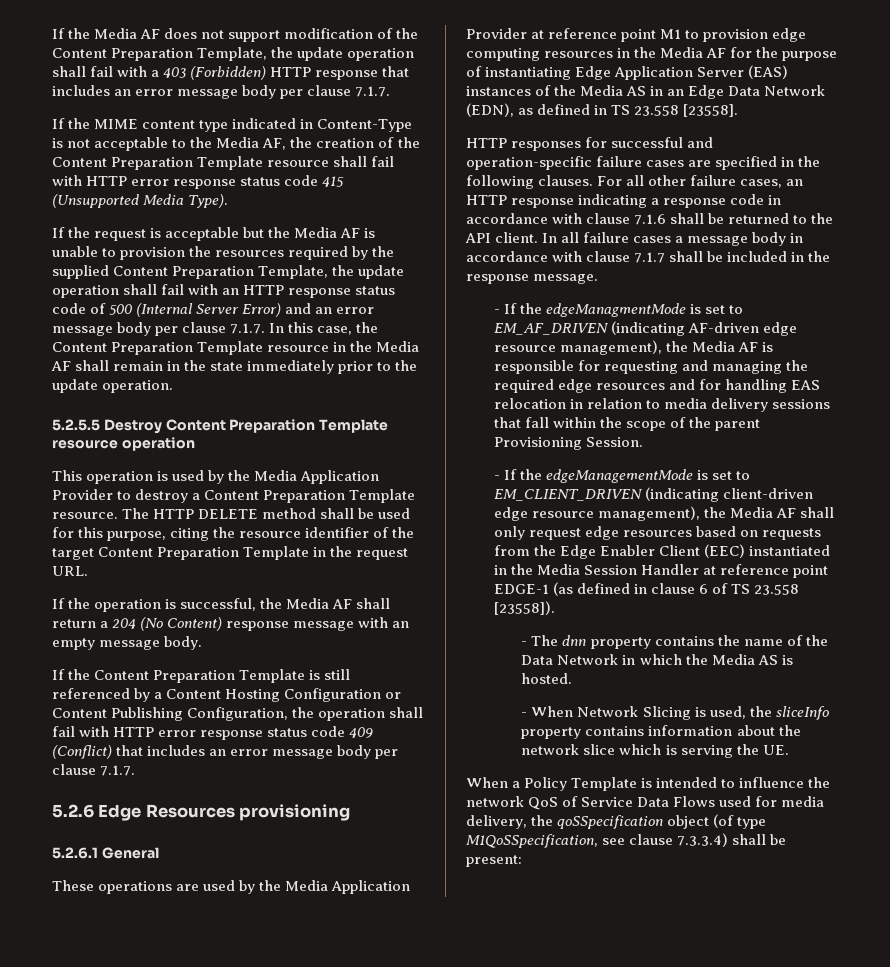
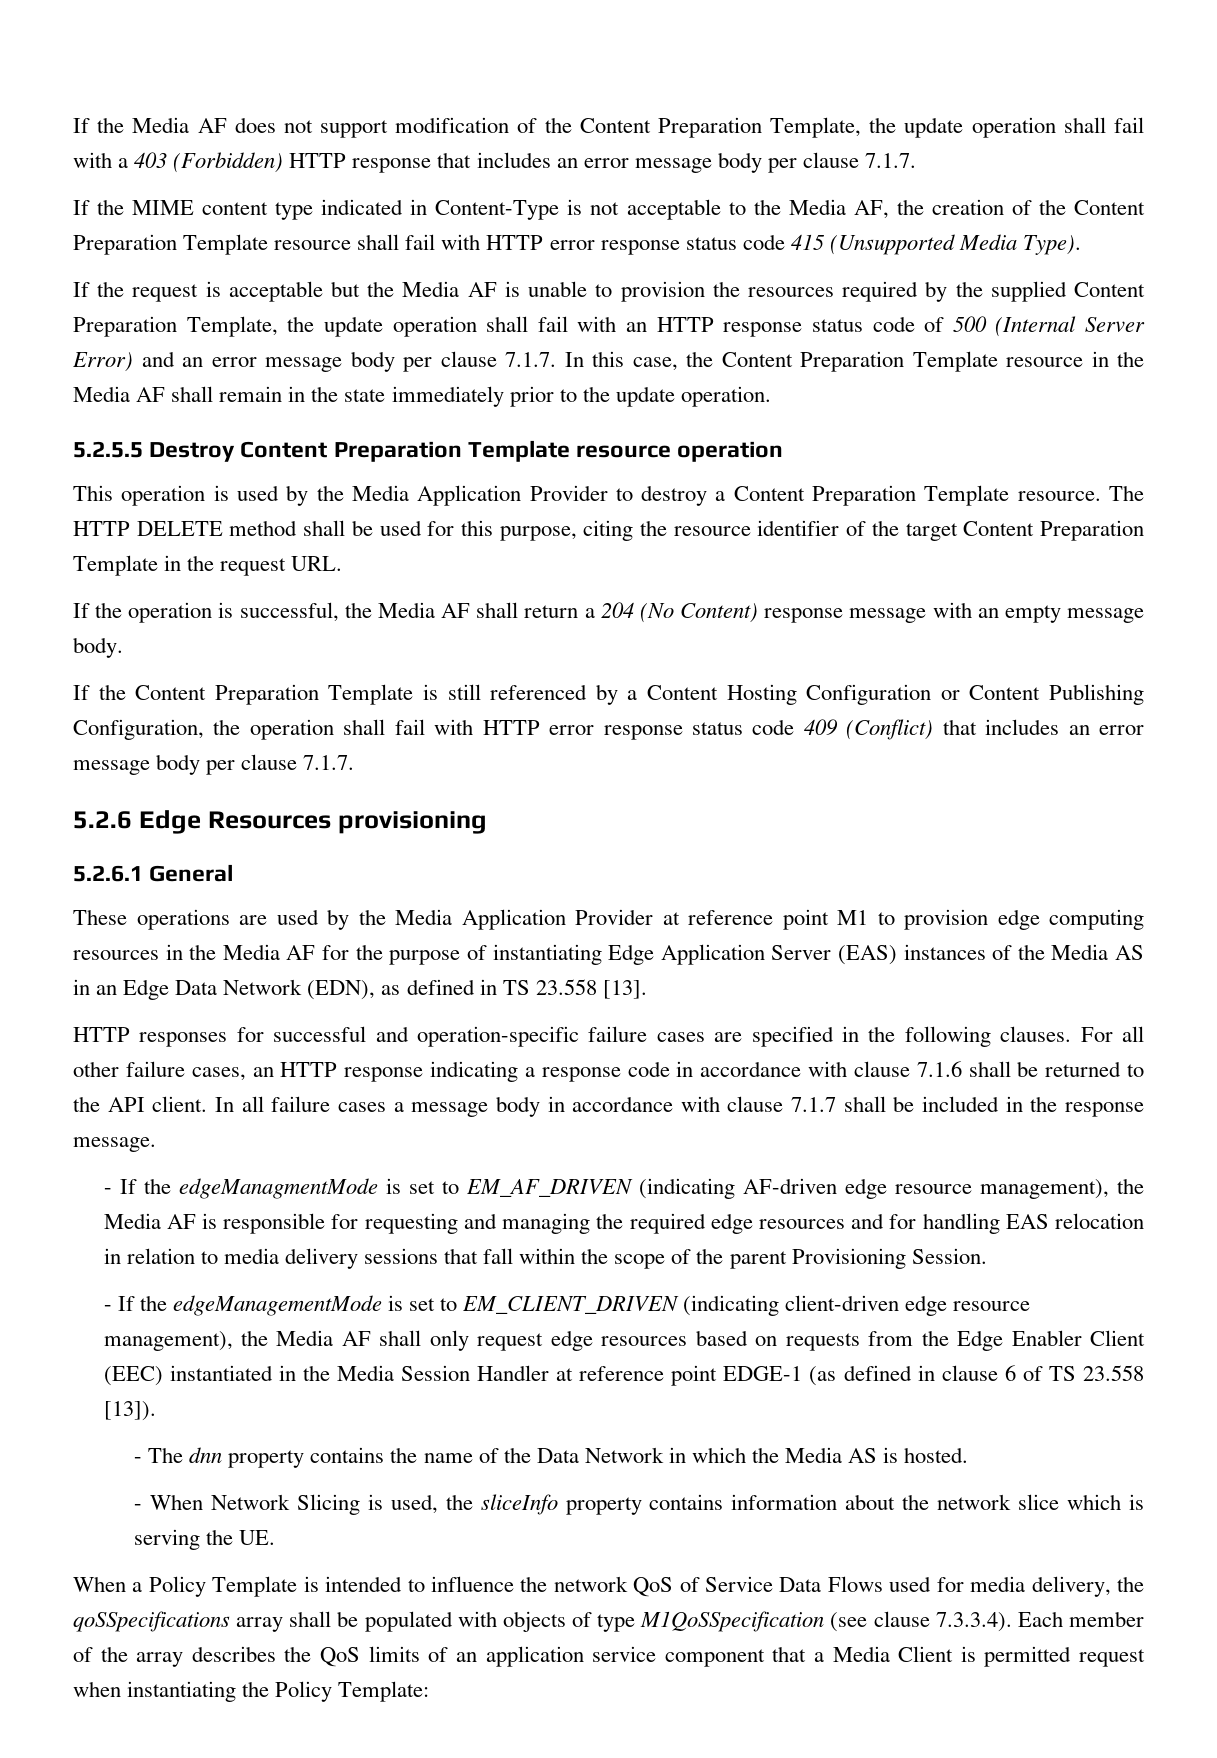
- These operations are used by the Media Application Provider at reference point M1 to provision edge computing resources in the Media AF for the purpose of instantiating Edge Application Server (EAS) instances of the Media AS in an Edge Data Network (EDN), as defined in TS 23.558 [23558].
+ These operations are used by the Media Application Provider at reference point M1 to provision edge computing resources in the Media AF for the purpose of instantiating Edge Application Server (EAS) instances of the Media AS in an Edge Data Network (EDN), as defined in TS 23.558 [13].
- - If the edgeManagementMode is set to EM_CLIENT_DRIVEN (indicating client-driven edge resource management), the Media AF shall only request edge resources based on requests from the Edge Enabler Client (EEC) instantiated in the Media Session Handler at reference point EDGE-1 (as defined in clause 6 of TS 23.558 [23558]).
+ - If the edgeManagementMode is set to EM_CLIENT_DRIVEN (indicating client-driven edge resource management), the Media AF shall only request edge resources based on requests from the Edge Enabler Client (EEC) instantiated in the Media Session Handler at reference point EDGE-1 (as defined in clause 6 of TS 23.558 [13]).
- When a Policy Template is intended to influence the network QoS of Service Data Flows used for media delivery, the qoSSpecification object (of type M1QoSSpecification, see clause 7.3.3.4) shall be present:
+ When a Policy Template is intended to influence the network QoS of Service Data Flows used for media delivery, the qoSSpecifications array shall be populated with objects of type M1QoSSpecification (see clause 7.3.3.4). Each member of the array describes the QoS limits of an application service component that a Media Client is permitted request when instantiating the Policy Template:

